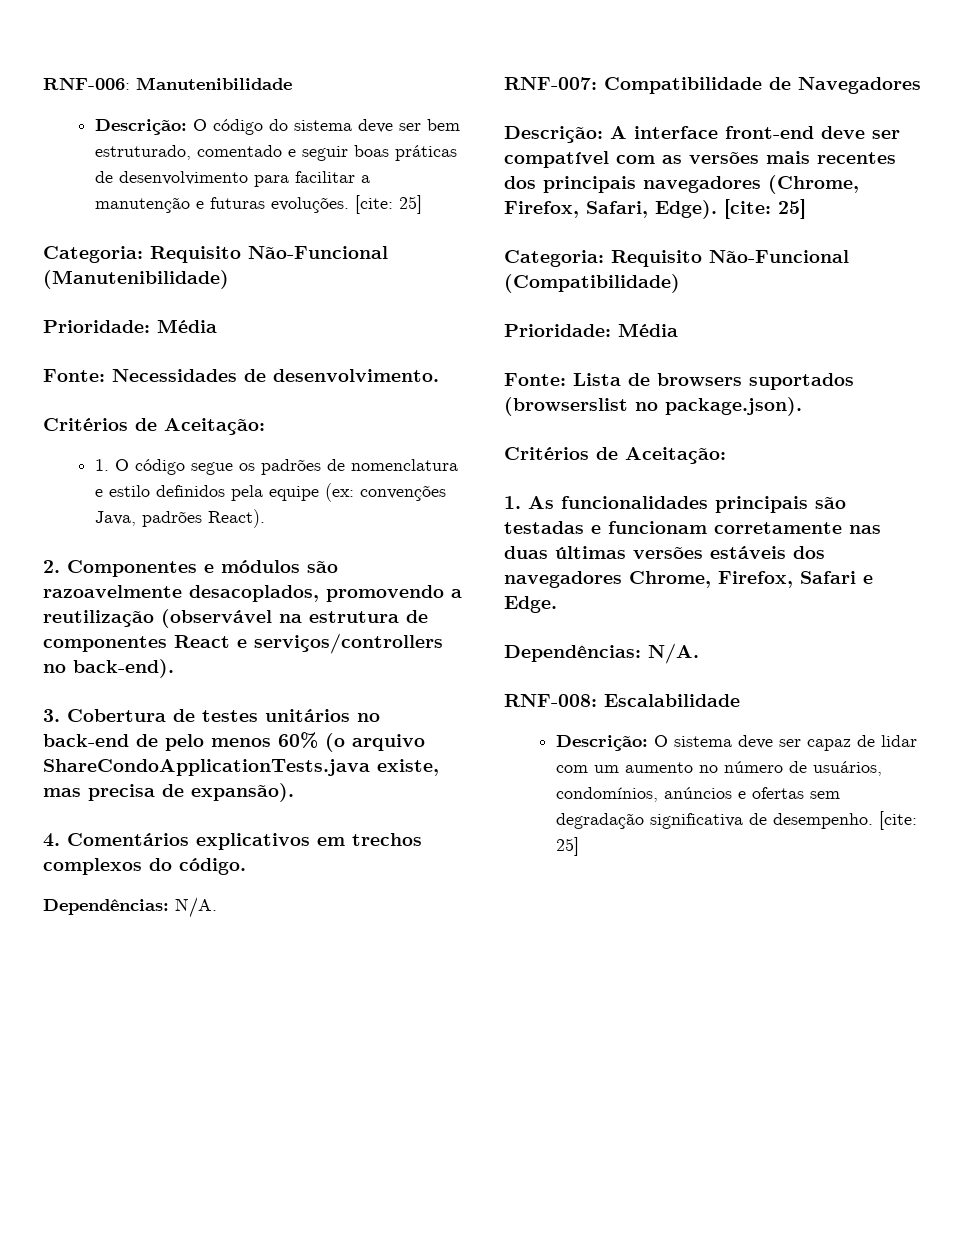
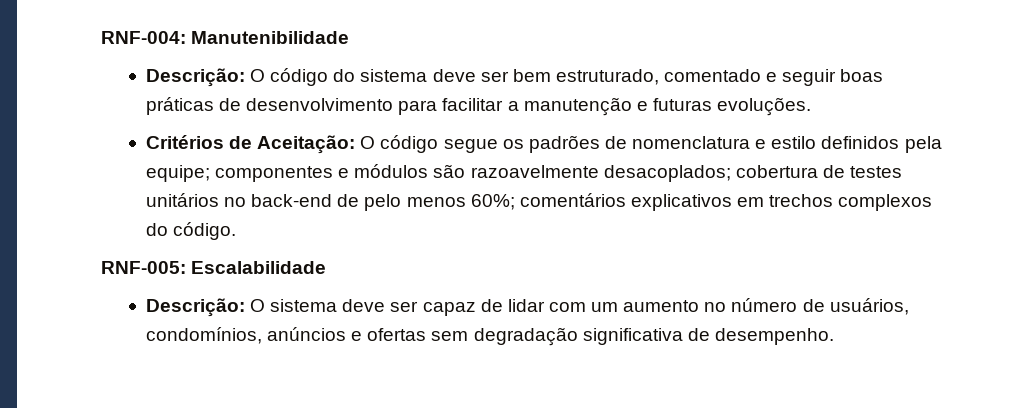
- RNF-006: Manutenibilidade
+ RNF-004: Manutenibilidade
- Descrição: O código do sistema deve ser bem estruturado, comentado e seguir boas práticas de desenvolvimento para facilitar a manutenção e futuras evoluções. [cite: 25]
- Categoria: Requisito Não-Funcional (Manutenibilidade)
- Prioridade: Média
- Fonte: Necessidades de desenvolvimento.
- Critérios de Aceitação:
- 1. O código segue os padrões de nomenclatura e estilo definidos pela equipe (ex: convenções Java, padrões React).
- 2. Componentes e módulos são razoavelmente desacoplados, promovendo a reutilização (observável na estrutura de componentes React e serviços/controllers no back-end).
- 3. Cobertura de testes unitários no back-end de pelo menos 60% (o arquivo ShareCondoApplicationTests.java existe, mas precisa de expansão).
- 4. Comentários explicativos em trechos complexos do código.
- Dependências: N/A.
- RNF-007: Compatibilidade de Navegadores
- Descrição: A interface front-end deve ser compatível com as versões mais recentes dos principais navegadores (Chrome, Firefox, Safari, Edge). [cite: 25]
- Categoria: Requisito Não-Funcional (Compatibilidade)
- Prioridade: Média
- Fonte: Lista de browsers suportados (browserslist no package.json).
- Critérios de Aceitação:
- 1. As funcionalidades principais são testadas e funcionam corretamente nas duas últimas versões estáveis dos navegadores Chrome, Firefox, Safari e Edge.
- Dependências: N/A.
- RNF-008: Escalabilidade
+ Descrição: O código do sistema deve ser bem estruturado, comentado e seguir boas práticas de desenvolvimento para facilitar a manutenção e futuras evoluções.
+ Critérios de Aceitação: O código segue os padrões de nomenclatura e estilo definidos pela equipe; componentes e módulos são razoavelmente desacoplados; cobertura de testes unitários no back-end de pelo menos 60%; comentários explicativos em trechos complexos do código.
+ RNF-005: Escalabilidade
- Descrição: O sistema deve ser capaz de lidar com um aumento no número de usuários, condomínios, anúncios e ofertas sem degradação significativa de desempenho. [cite: 25]
+ Descrição: O sistema deve ser capaz de lidar com um aumento no número de usuários, condomínios, anúncios e ofertas sem degradação significativa de desempenho.

